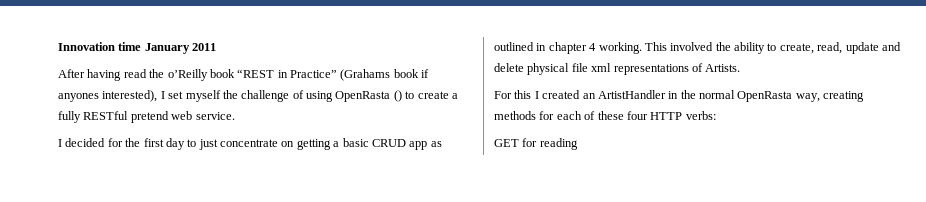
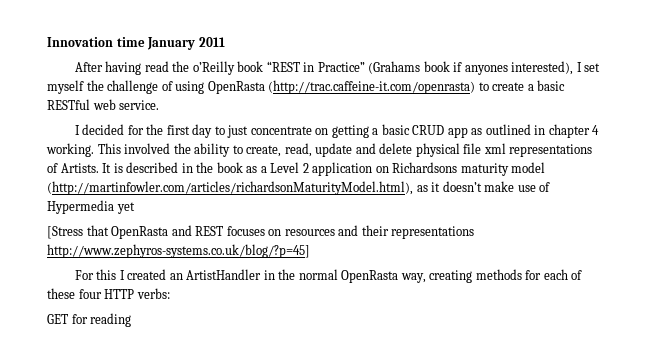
- After having read the o’Reilly book “REST in Practice” (Grahams book if anyones interested), I set myself the challenge of using OpenRasta () to create a fully RESTful pretend web service.
+ After having read the o’Reilly book “REST in Practice” (Grahams book if anyones interested), I set myself the challenge of using OpenRasta (http://trac.caffeine-it.com/openrasta) to create a basic RESTful web service.
+ It is described in the book as a Level 2 application on Richardsons maturity model (http://martinfowler.com/articles/richardsonMaturityModel.html), as it doesn’t make use of Hypermedia yet
+ [Stress that OpenRasta and REST focuses on resources and their representations http://www.zephyros-systems.co.uk/blog/?p=45]

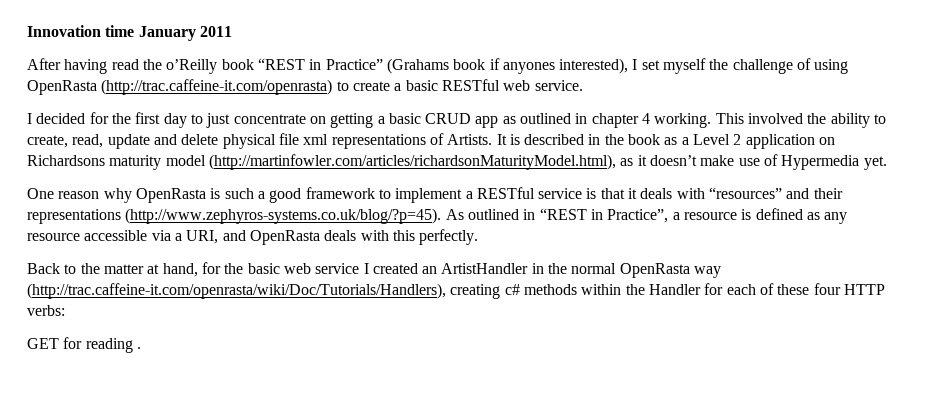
- It is described in the book as a Level 2 application on Richardsons maturity model (http://martinfowler.com/articles/richardsonMaturityModel.html), as it doesn’t make use of Hypermedia yet
- [Stress that OpenRasta and REST focuses on resources and their representations http://www.zephyros-systems.co.uk/blog/?p=45]
- For this I created an ArtistHandler in the normal OpenRasta way, creating methods for each of these four HTTP verbs:
+ It is described in the book as a Level 2 application on Richardsons maturity model (http://martinfowler.com/articles/richardsonMaturityModel.html), as it doesn’t make use of Hypermedia yet.
+ One reason why OpenRasta is such a good framework to implement a RESTful service is that it deals with “resources” and their representations (http://www.zephyros-systems.co.uk/blog/?p=45). As outlined in “REST in Practice”, a resource is defined as any resource accessible via a URI, and OpenRasta deals with this perfectly.
+ Back to the matter at hand, for the basic web service I created an ArtistHandler in the normal OpenRasta way (http://trac.caffeine-it.com/openrasta/wiki/Doc/Tutorials/Handlers), creating c# methods within the Handler for each of these four HTTP verbs:
- GET for reading
+ GET for reading .

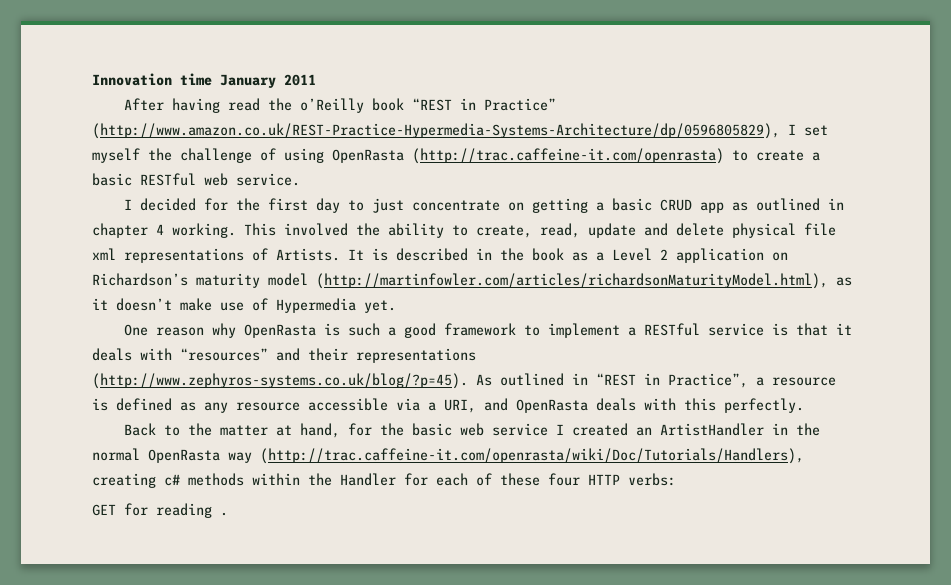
- After having read the o’Reilly book “REST in Practice” (Grahams book if anyones interested), I set myself the challenge of using OpenRasta (http://trac.caffeine-it.com/openrasta) to create a basic RESTful web service.
+ After having read the o’Reilly book “REST in Practice” (http://www.amazon.co.uk/REST-Practice-Hypermedia-Systems-Architecture/dp/0596805829), I set myself the challenge of using OpenRasta (http://trac.caffeine-it.com/openrasta) to create a basic RESTful web service.
- It is described in the book as a Level 2 application on Richardsons maturity model (http://martinfowler.com/articles/richardsonMaturityModel.html), as it doesn’t make use of Hypermedia yet.
+ It is described in the book as a Level 2 application on Richardson’s maturity model (http://martinfowler.com/articles/richardsonMaturityModel.html), as it doesn’t make use of Hypermedia yet.

